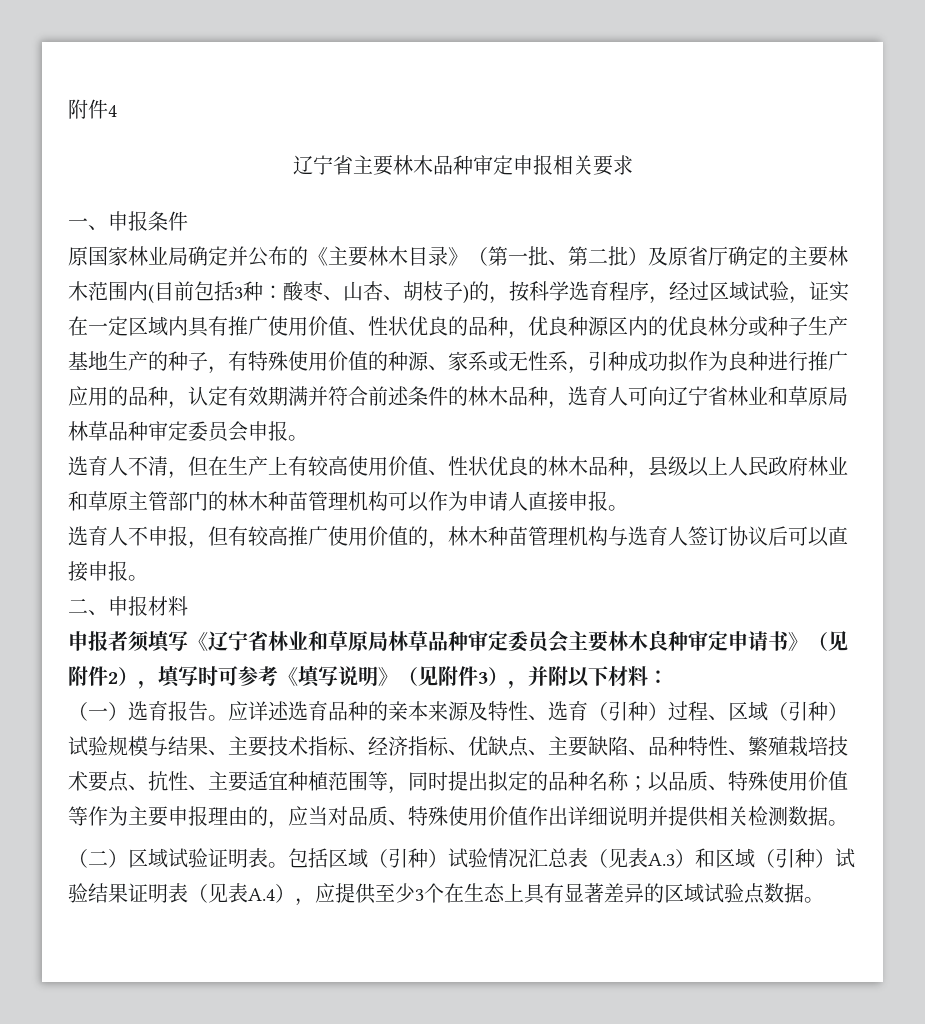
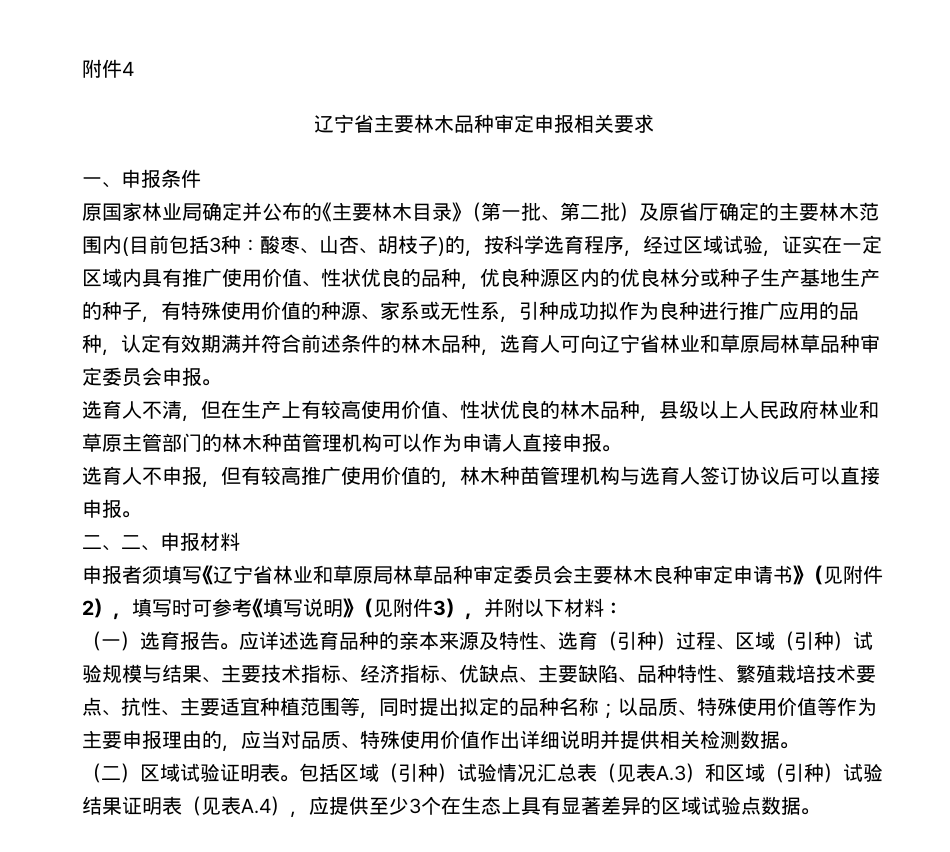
- 二、申报材料
+ 二、二、申报材料

